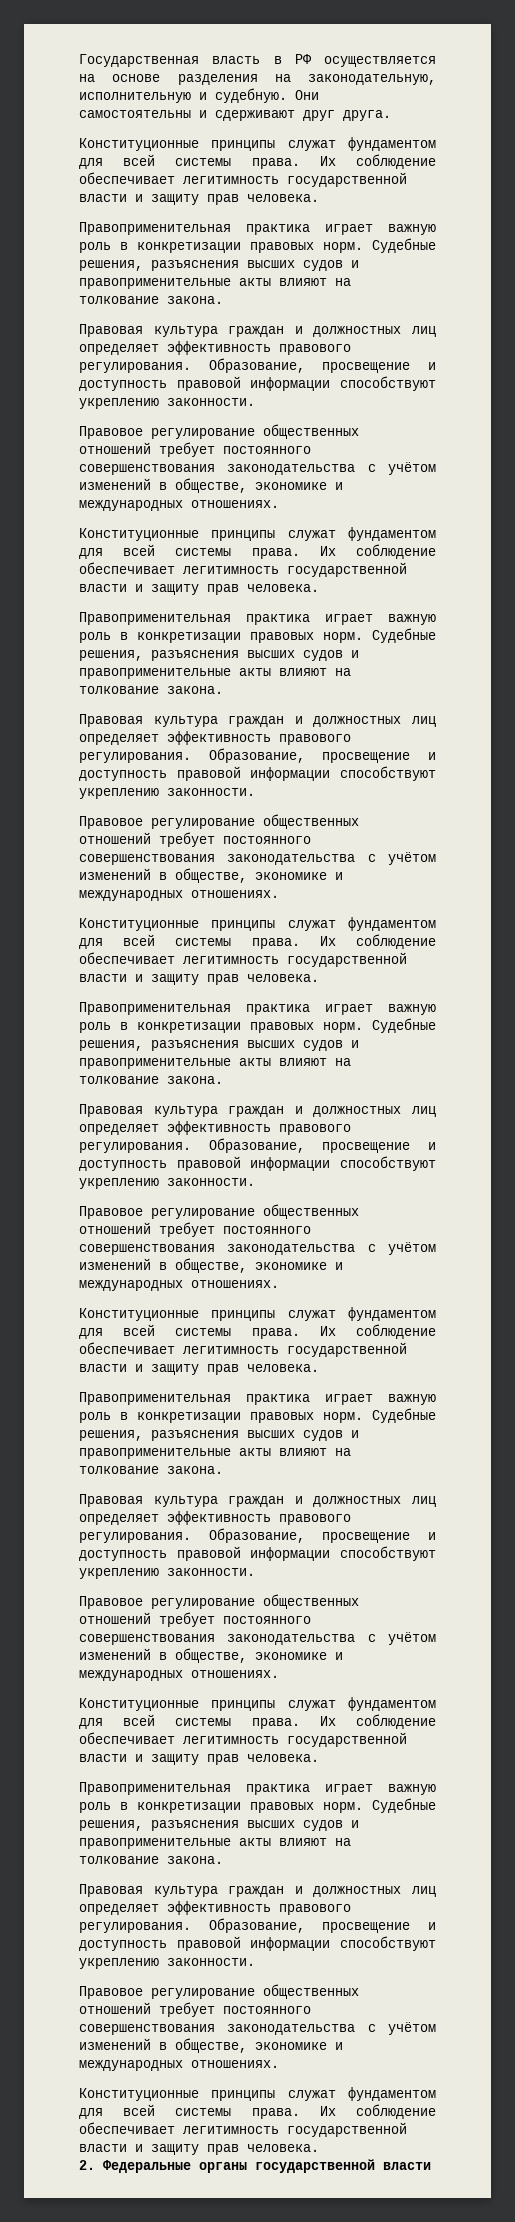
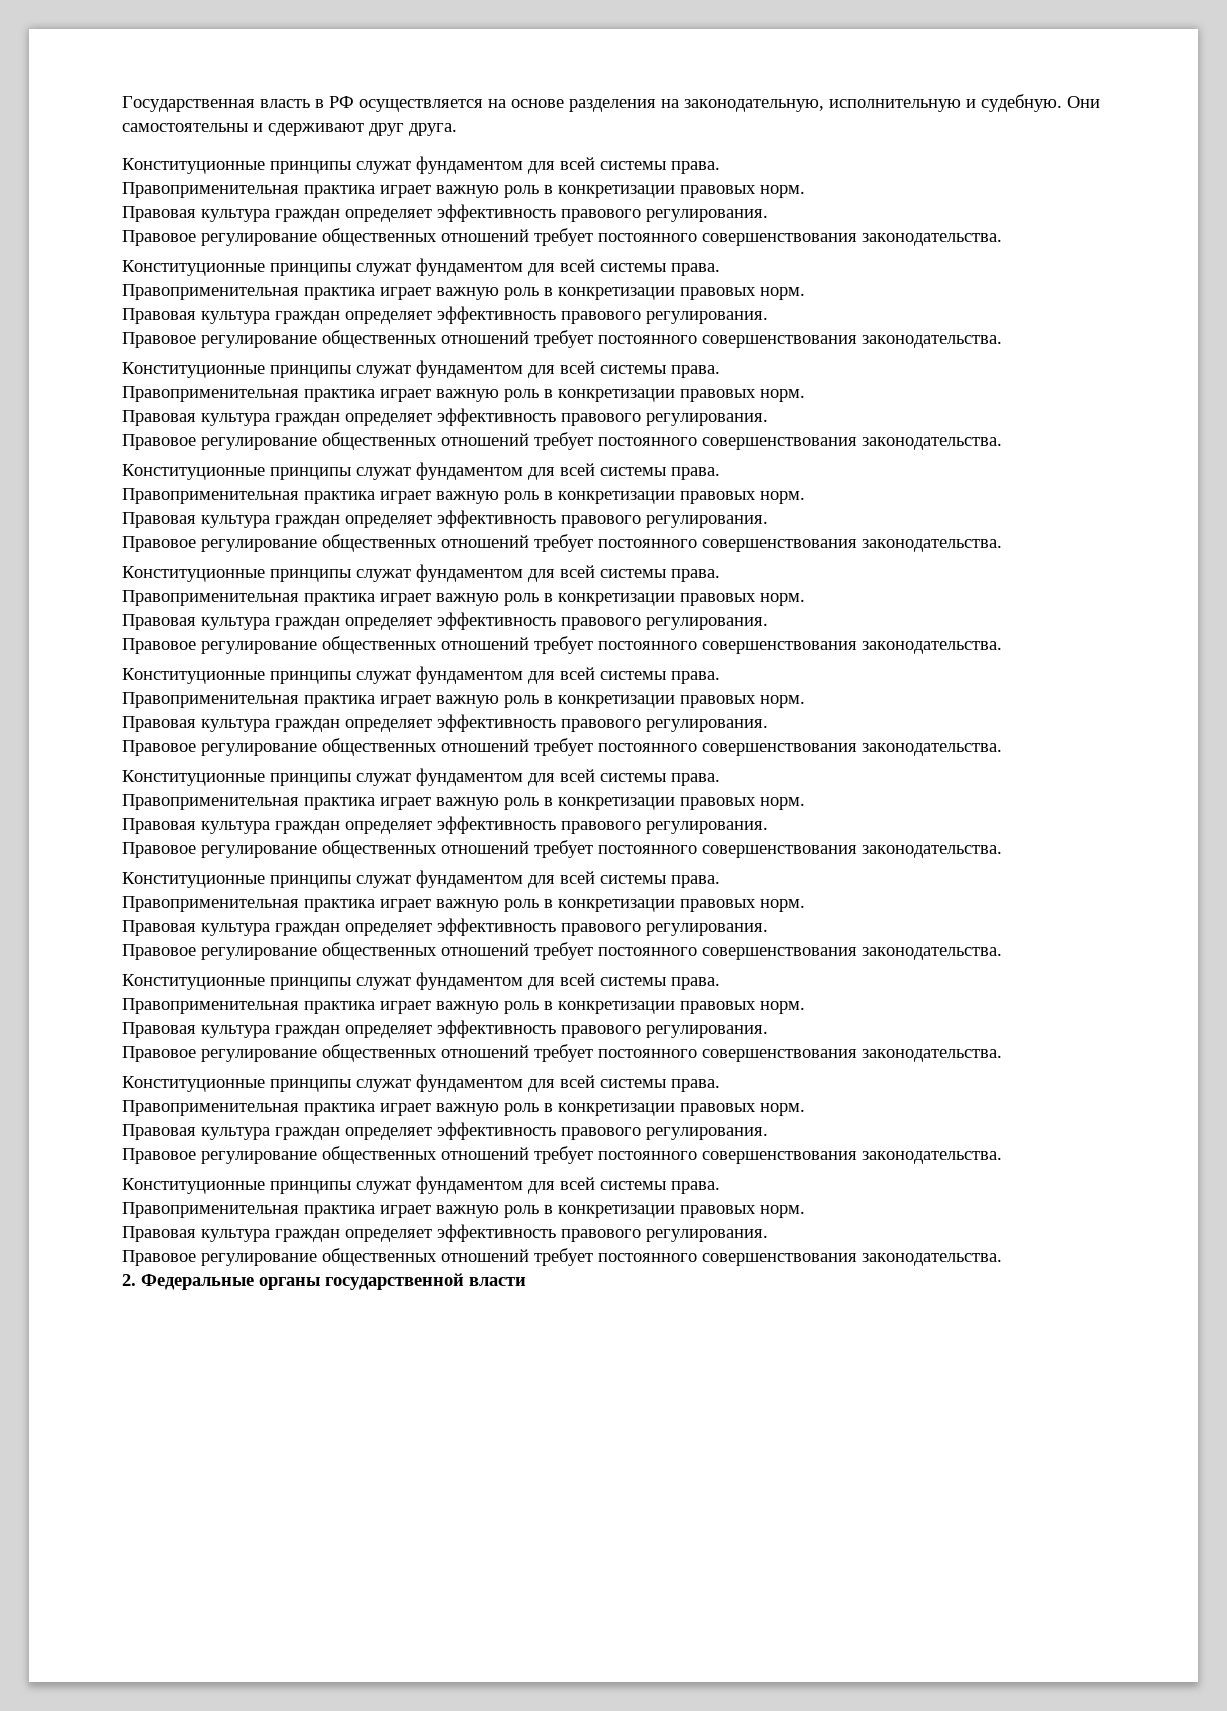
  Они самостоятельны и сдерживают друг друга.
- Конституционные принципы служат фундаментом для всей системы права. Их соблюдение обеспечивает легитимность государственной власти и защиту прав человека.
- Правоприменительная практика играет важную роль в конкретизации правовых норм. Судебные решения, разъяснения высших судов и правоприменительные акты влияют на толкование закона.
- Правовая культура граждан и должностных лиц определяет эффективность правового регулирования. Образование, просвещение и доступность правовой информации способствуют укреплению законности.
- Правовое регулирование общественных отношений требует постоянного совершенствования законодательства с учётом изменений в обществе, экономике и международных отношениях.
- Конституционные принципы служат фундаментом для всей системы права. Их соблюдение обеспечивает легитимность государственной власти и защиту прав человека.
- Правоприменительная практика играет важную роль в конкретизации правовых норм. Судебные решения, разъяснения высших судов и правоприменительные акты влияют на толкование закона.
- Правовая культура граждан и должностных лиц определяет эффективность правового регулирования. Образование, просвещение и доступность правовой информации способствуют укреплению законности.
- Правовое регулирование общественных отношений требует постоянного совершенствования законодательства с учётом изменений в обществе, экономике и международных отношениях.
- Конституционные принципы служат фундаментом для всей системы права. Их соблюдение обеспечивает легитимность государственной власти и защиту прав человека.
- Правоприменительная практика играет важную роль в конкретизации правовых норм. Судебные решения, разъяснения высших судов и правоприменительные акты влияют на толкование закона.
- Правовая культура граждан и должностных лиц определяет эффективность правового регулирования. Образование, просвещение и доступность правовой информации способствуют укреплению законности.
- Правовое регулирование общественных отношений требует постоянного совершенствования законодательства с учётом изменений в обществе, экономике и международных отношениях.
- Конституционные принципы служат фундаментом для всей системы права. Их соблюдение обеспечивает легитимность государственной власти и защиту прав человека.
- Правоприменительная практика играет важную роль в конкретизации правовых норм. Судебные решения, разъяснения высших судов и правоприменительные акты влияют на толкование закона.
- Правовая культура граждан и должностных лиц определяет эффективность правового регулирования. Образование, просвещение и доступность правовой информации способствуют укреплению законности.
- Правовое регулирование общественных отношений требует постоянного совершенствования законодательства с учётом изменений в обществе, экономике и международных отношениях.
- Конституционные принципы служат фундаментом для всей системы права. Их соблюдение обеспечивает легитимность государственной власти и защиту прав человека.
- Правоприменительная практика играет важную роль в конкретизации правовых норм. Судебные решения, разъяснения высших судов и правоприменительные акты влияют на толкование закона.
- Правовая культура граждан и должностных лиц определяет эффективность правового регулирования. Образование, просвещение и доступность правовой информации способствуют укреплению законности.
- Правовое регулирование общественных отношений требует постоянного совершенствования законодательства с учётом изменений в обществе, экономике и международных отношениях.
- Конституционные принципы служат фундаментом для всей системы права. Их соблюдение обеспечивает легитимность государственной власти и защиту прав человека.
+ Конституционные принципы служат фундаментом для всей системы права.
+ Правоприменительная практика играет важную роль в конкретизации правовых норм.
+ Правовая культура граждан определяет эффективность правового регулирования.
+ Правовое регулирование общественных отношений требует постоянного совершенствования законодательства.
+ Конституционные принципы служат фундаментом для всей системы права.
+ Правоприменительная практика играет важную роль в конкретизации правовых норм.
+ Правовая культура граждан определяет эффективность правового регулирования.
+ Правовое регулирование общественных отношений требует постоянного совершенствования законодательства.
+ Конституционные принципы служат фундаментом для всей системы права.
+ Правоприменительная практика играет важную роль в конкретизации правовых норм.
+ Правовая культура граждан определяет эффективность правового регулирования.
+ Правовое регулирование общественных отношений требует постоянного совершенствования законодательства.
+ Конституционные принципы служат фундаментом для всей системы права.
+ Правоприменительная практика играет важную роль в конкретизации правовых норм.
+ Правовая культура граждан определяет эффективность правового регулирования.
+ Правовое регулирование общественных отношений требует постоянного совершенствования законодательства.
+ Конституционные принципы служат фундаментом для всей системы права.
+ Правоприменительная практика играет важную роль в конкретизации правовых норм.
+ Правовая культура граждан определяет эффективность правового регулирования.
+ Правовое регулирование общественных отношений требует постоянного совершенствования законодательства.
+ Конституционные принципы служат фундаментом для всей системы права.
+ Правоприменительная практика играет важную роль в конкретизации правовых норм.
+ Правовая культура граждан определяет эффективность правового регулирования.
+ Правовое регулирование общественных отношений требует постоянного совершенствования законодательства.
+ Конституционные принципы служат фундаментом для всей системы права.
+ Правоприменительная практика играет важную роль в конкретизации правовых норм.
+ Правовая культура граждан определяет эффективность правового регулирования.
+ Правовое регулирование общественных отношений требует постоянного совершенствования законодательства.
+ Конституционные принципы служат фундаментом для всей системы права.
+ Правоприменительная практика играет важную роль в конкретизации правовых норм.
+ Правовая культура граждан определяет эффективность правового регулирования.
+ Правовое регулирование общественных отношений требует постоянного совершенствования законодательства.
+ Конституционные принципы служат фундаментом для всей системы права.
+ Правоприменительная практика играет важную роль в конкретизации правовых норм.
+ Правовая культура граждан определяет эффективность правового регулирования.
+ Правовое регулирование общественных отношений требует постоянного совершенствования законодательства.
+ Конституционные принципы служат фундаментом для всей системы права.
+ Правоприменительная практика играет важную роль в конкретизации правовых норм.
+ Правовая культура граждан определяет эффективность правового регулирования.
+ Правовое регулирование общественных отношений требует постоянного совершенствования законодательства.
+ Конституционные принципы служат фундаментом для всей системы права.
+ Правоприменительная практика играет важную роль в конкретизации правовых норм.
+ Правовая культура граждан определяет эффективность правового регулирования.
+ Правовое регулирование общественных отношений требует постоянного совершенствования законодательства.

